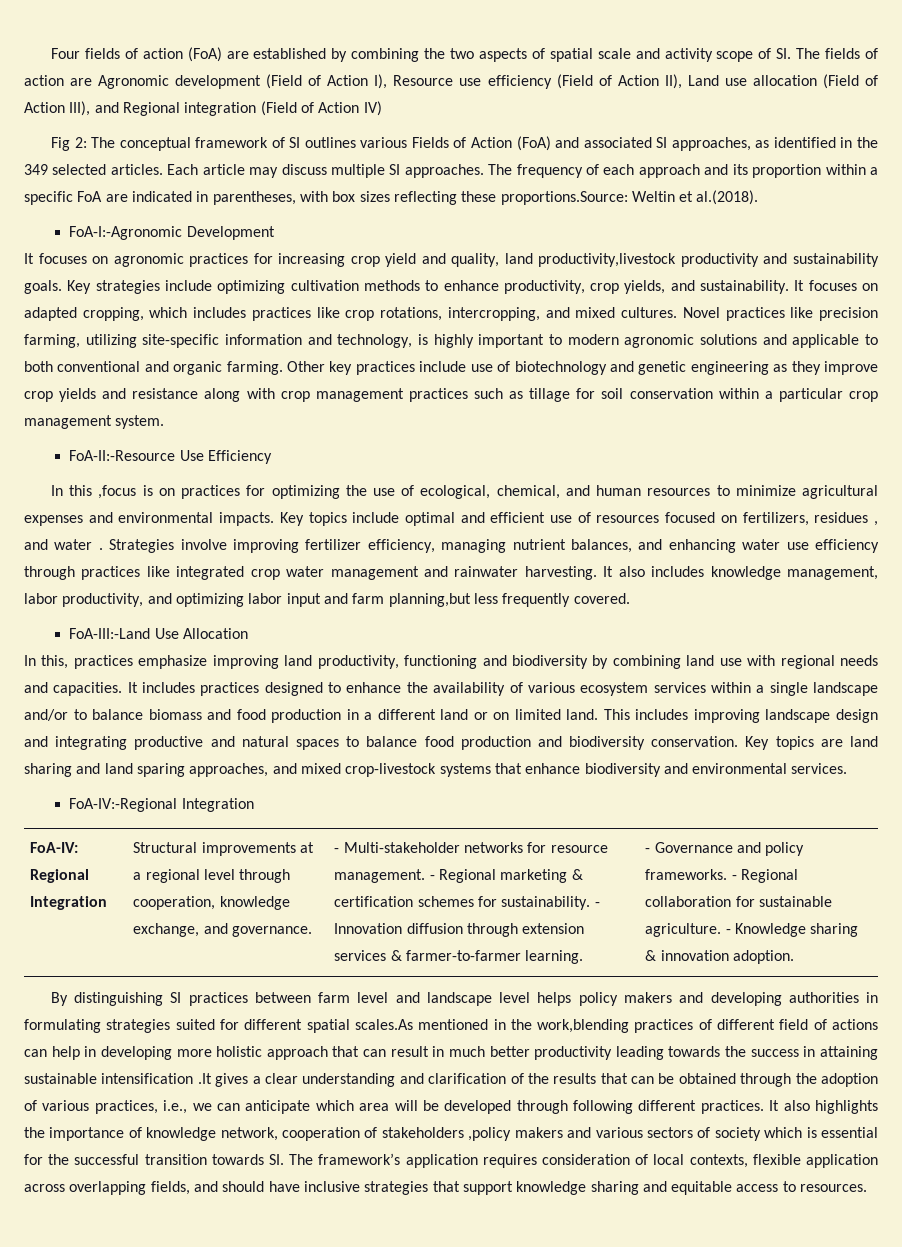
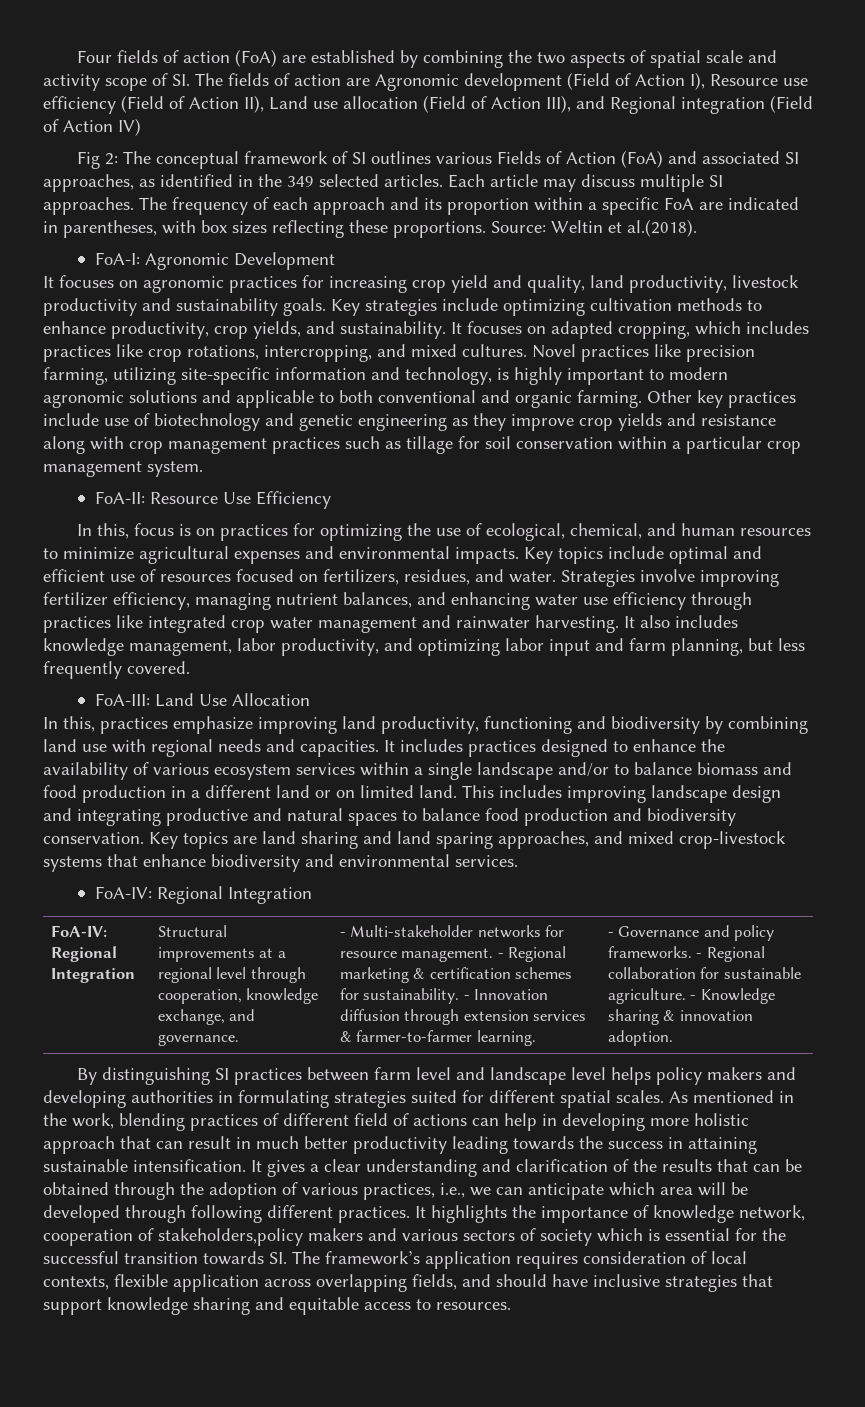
- The frequency of each approach and its proportion within a specific FoA are indicated in parentheses, with box sizes reflecting these proportions.Source: Weltin et al.(2018).
+ The frequency of each approach and its proportion within a specific FoA are indicated in parentheses, with box sizes reflecting these proportions. Source: Weltin et al.(2018).
- FoA-I:-Agronomic Development
+ FoA-I: Agronomic Development
- It focuses on agronomic practices for increasing crop yield and quality, land productivity,livestock productivity and sustainability goals.
+ It focuses on agronomic practices for increasing crop yield and quality, land productivity, livestock productivity and sustainability goals.
- FoA-II:-Resource Use Efficiency
+ FoA-II: Resource Use Efficiency
- In this ,focus is on practices for optimizing the use of ecological, chemical, and human resources to minimize agricultural expenses and environmental impacts.
+ In this, focus is on practices for optimizing the use of ecological, chemical, and human resources to minimize agricultural expenses and environmental impacts.
- Key topics include optimal and efficient use of resources focused on fertilizers, residues , and water .
+ Key topics include optimal and efficient use of resources focused on fertilizers, residues, and water.
- It also includes knowledge management, labor productivity, and optimizing labor input and farm planning,but less frequently covered.
+ It also includes knowledge management, labor productivity, and optimizing labor input and farm planning, but less frequently covered.
- FoA-III:-Land Use Allocation
+ FoA-III: Land Use Allocation
  Key topics are land sharing and land sparing approaches, and mixed crop-livestock systems that enhance biodiversity and environmental services.
- FoA-IV:-Regional Integration
+ FoA-IV: Regional Integration
- By distinguishing SI practices between farm level and landscape level helps policy makers and developing authorities in formulating strategies suited for different spatial scales.As mentioned in the work,blending practices of different field of actions can help in developing more holistic approach that can result in much better productivity leading towards the success in attaining sustainable intensification .It gives a clear understanding and clarification of the results that can be obtained through the adoption of various practices, i.e., we can anticipate which area will be developed through following different practices.
+ By distinguishing SI practices between farm level and landscape level helps policy makers and developing authorities in formulating strategies suited for different spatial scales. As mentioned in the work, blending practices of different field of actions can help in developing more holistic approach that can result in much better productivity leading towards the success in attaining sustainable intensification. It gives a clear understanding and clarification of the results that can be obtained through the adoption of various practices, i.e., we can anticipate which area will be developed through following different practices.
- It also highlights the importance of knowledge network, cooperation of stakeholders ,policy makers and various sectors of society which is essential for the successful transition towards SI. The framework’s application requires consideration of local contexts, flexible application across overlapping fields, and should have inclusive strategies that support knowledge sharing and equitable access to resources.
+ It highlights the importance of knowledge network, cooperation of stakeholders,policy makers and various sectors of society which is essential for the successful transition towards SI. The framework’s application requires consideration of local contexts, flexible application across overlapping fields, and should have inclusive strategies that support knowledge sharing and equitable access to resources.

